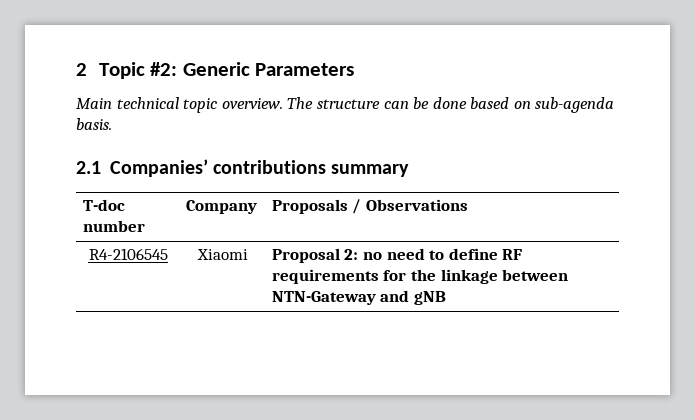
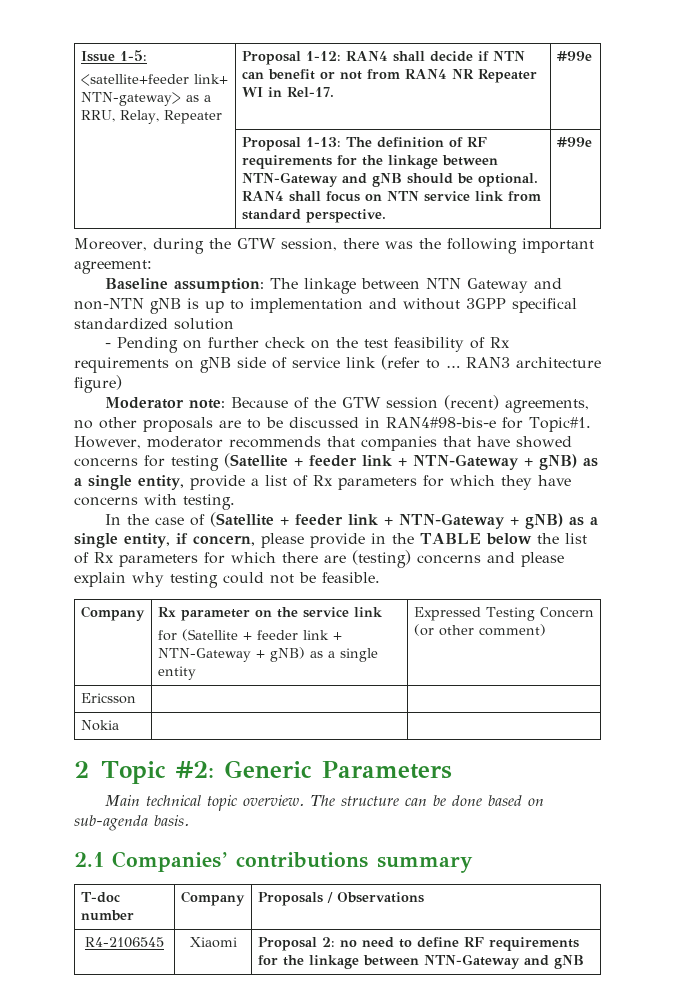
+ Issue 1-5:
+ <satellite+feeder link+ NTN-gateway> as a RRU, Relay, Repeater | Proposal 1-12: RAN4 shall decide if NTN can benefit or not from RAN4 NR Repeater WI in Rel-17. | #99e
+ | Proposal 1-13: The definition of RF requirements for the linkage between NTN-Gateway and gNB should be optional. RAN4 shall focus on NTN service link from standard perspective. | #99e
+ Moreover, during the GTW session, there was the following important agreement:
+ Baseline assumption: The linkage between NTN Gateway and non-NTN gNB is up to implementation and without 3GPP specifical standardized solution
+ - Pending on further check on the test feasibility of Rx requirements on gNB side of service link (refer to … RAN3 architecture figure)
+ Moderator note: Because of the GTW session (recent) agreements, no other proposals are to be discussed in RAN4#98-bis-e for Topic#1. However, moderator recommends that companies that have showed concerns for testing (Satellite + feeder link + NTN-Gateway + gNB) as a single entity, provide a list of Rx parameters for which they have concerns with testing.
+ In the case of (Satellite + feeder link + NTN-Gateway + gNB) as a single entity, if concern, please provide in the TABLE below the list of Rx parameters for which there are (testing) concerns and please explain why testing could not be feasible.
+ Company | Rx parameter on the service link
+ for (Satellite + feeder link + NTN-Gateway + gNB) as a single entity | Expressed Testing Concern (or other comment)
+ Ericsson | |
+ Nokia | |

